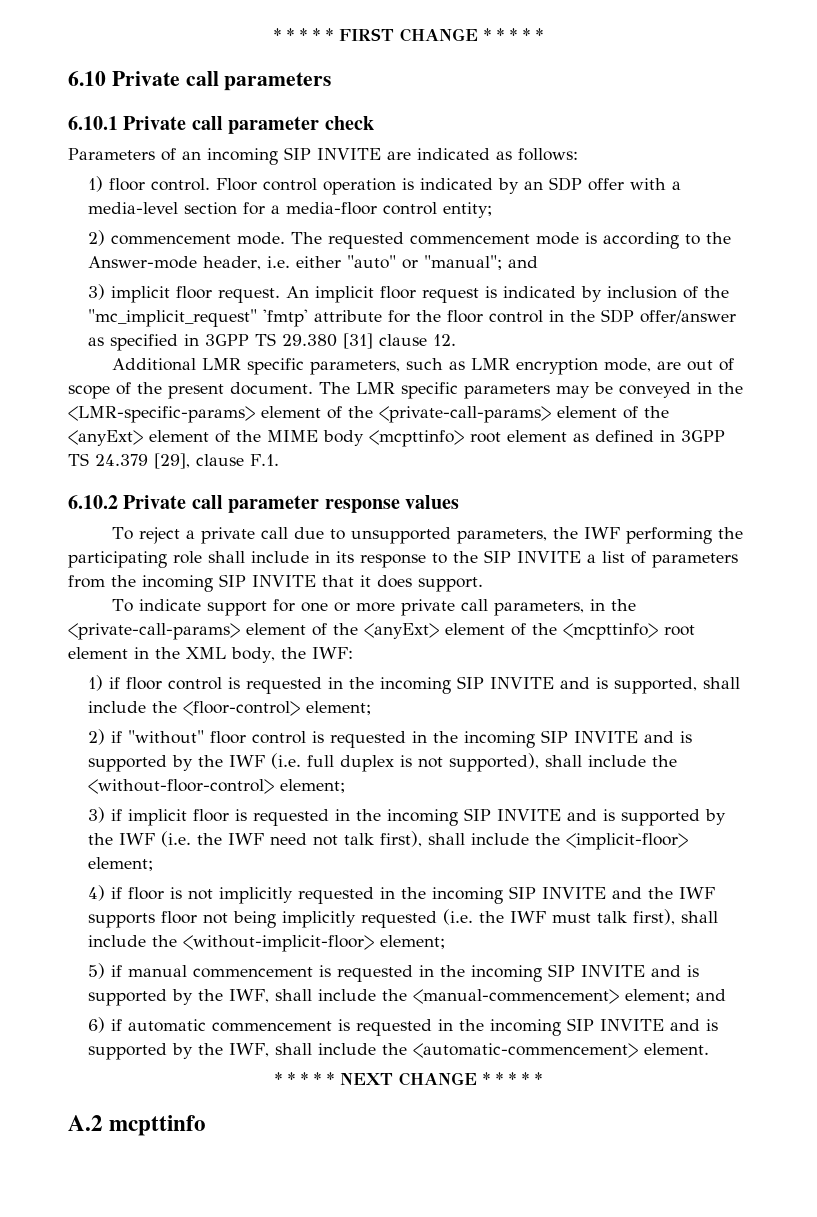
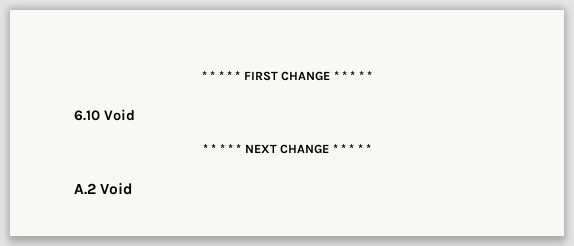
- 6.10 Private call parameters
- 6.10.1 Private call parameter check
- Parameters of an incoming SIP INVITE are indicated as follows:
- 1) floor control. Floor control operation is indicated by an SDP offer with a media-level section for a media-floor control entity;
- 2) commencement mode. The requested commencement mode is according to the Answer-mode header, i.e. either "auto" or "manual"; and
- 3) implicit floor request. An implicit floor request is indicated by inclusion of the "mc_implicit_request" 'fmtp' attribute for the floor control in the SDP offer/answer as specified in 3GPP TS 29.380 [31] clause 12.
- Additional LMR specific parameters, such as LMR encryption mode, are out of scope of the present document. The LMR specific parameters may be conveyed in the <LMR-specific-params> element of the <private-call-params> element of the <anyExt> element of the MIME body <mcpttinfo> root element as defined in 3GPP TS 24.379 [29], clause F.1.
- 6.10.2 Private call parameter response values
- To reject a private call due to unsupported parameters, the IWF performing the participating role shall include in its response to the SIP INVITE a list of parameters from the incoming SIP INVITE that it does support.
- To indicate support for one or more private call parameters, in the <private-call-params> element of the <anyExt> element of the <mcpttinfo> root element in the XML body, the IWF:
- 1) if floor control is requested in the incoming SIP INVITE and is supported, shall include the <floor-control> element;
- 2) if "without" floor control is requested in the incoming SIP INVITE and is supported by the IWF (i.e. full duplex is not supported), shall include the <without-floor-control> element;
- 3) if implicit floor is requested in the incoming SIP INVITE and is supported by the IWF (i.e. the IWF need not talk first), shall include the <implicit-floor> element;
- 4) if floor is not implicitly requested in the incoming SIP INVITE and the IWF supports floor not being implicitly requested (i.e. the IWF must talk first), shall include the <without-implicit-floor> element;
- 5) if manual commencement is requested in the incoming SIP INVITE and is supported by the IWF, shall include the <manual-commencement> element; and
- 6) if automatic commencement is requested in the incoming SIP INVITE and is supported by the IWF, shall include the <automatic-commencement> element.
+ 6.10 Void
- A.2 mcpttinfo
+ A.2 Void

